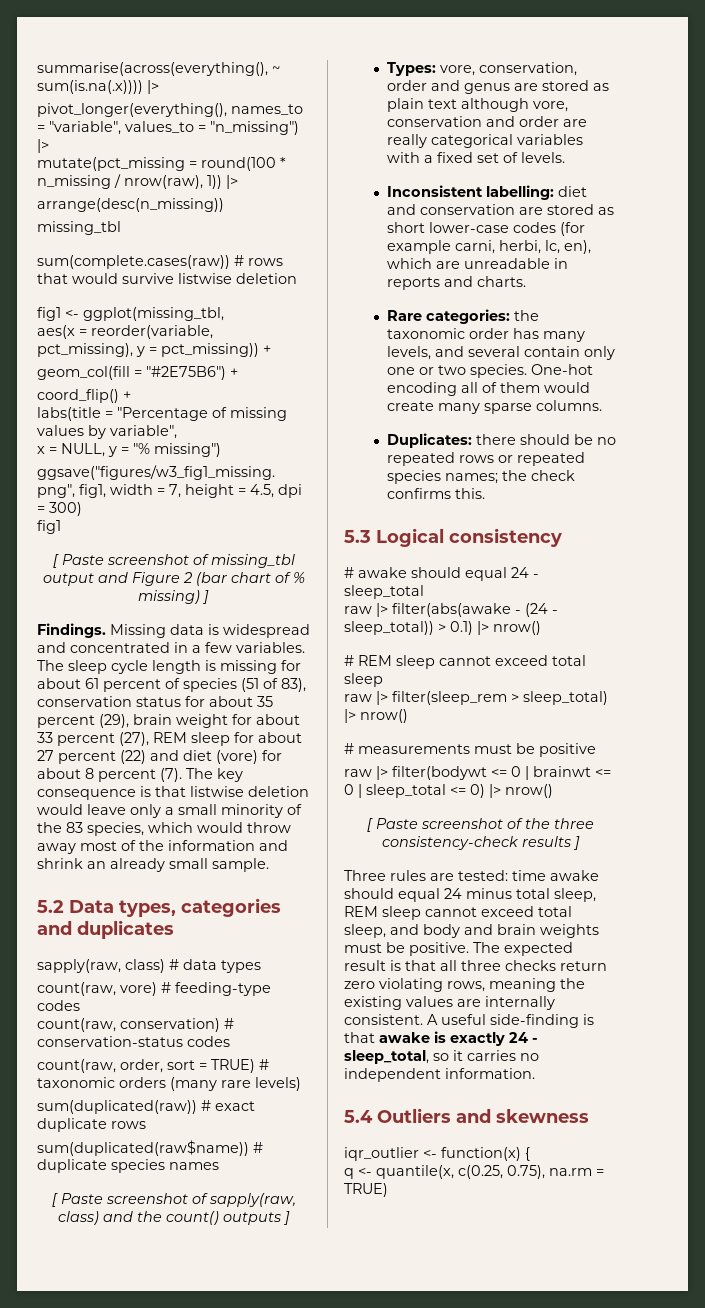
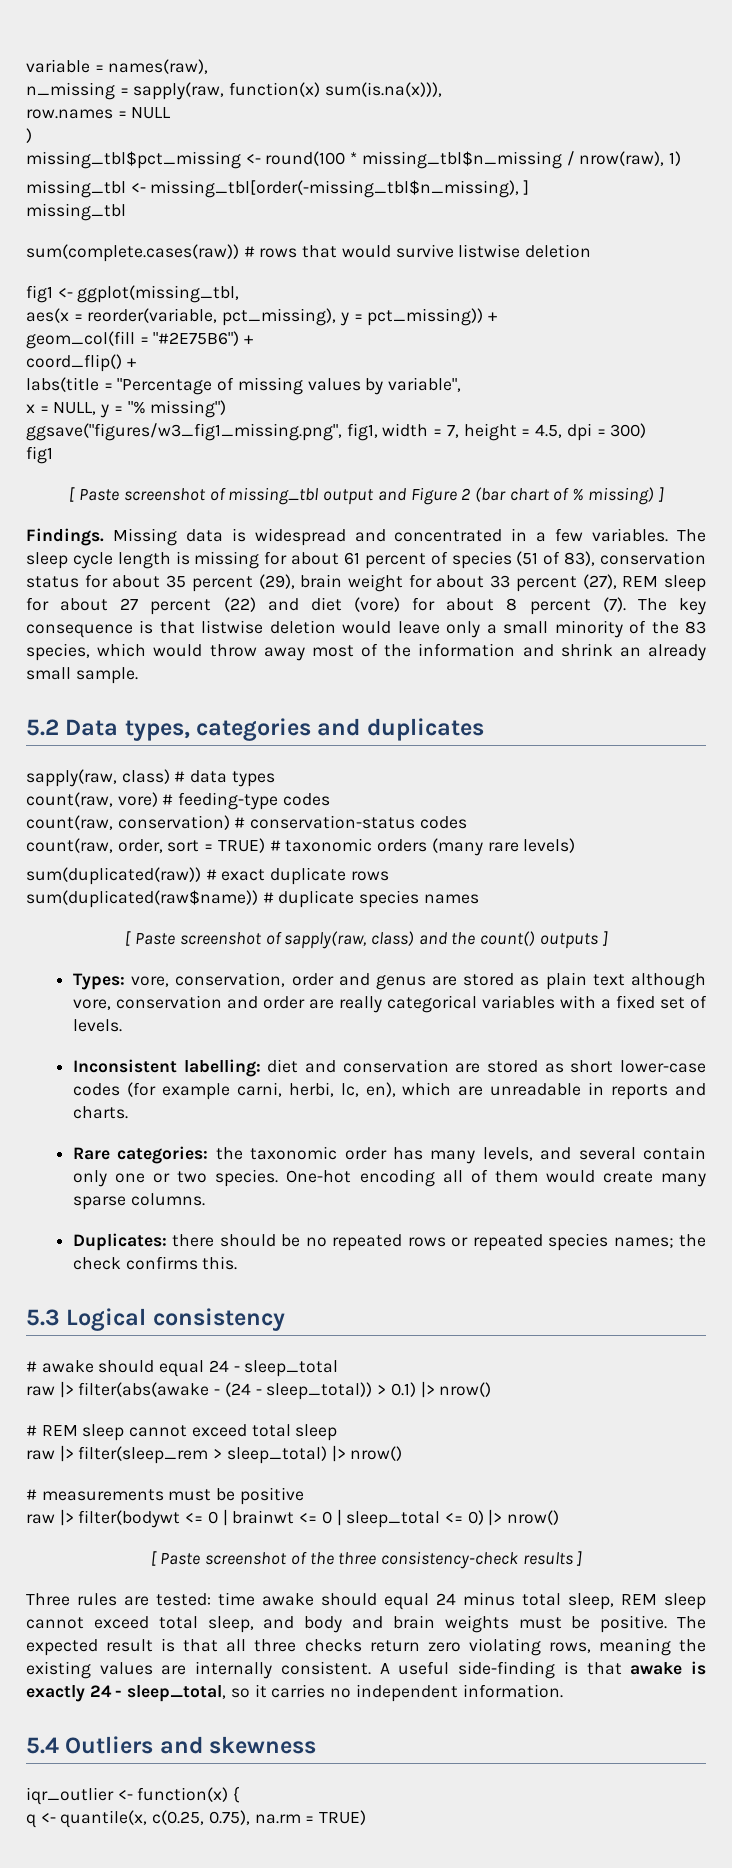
- summarise(across(everything(), ~ sum(is.na(.x)))) |>
- pivot_longer(everything(), names_to = "variable", values_to = "n_missing") |>
- mutate(pct_missing = round(100 * n_missing / nrow(raw), 1)) |>
- arrange(desc(n_missing))
+ variable = names(raw),
+ n_missing = sapply(raw, function(x) sum(is.na(x))),
+ row.names = NULL
+ )
+ missing_tbl$pct_missing <- round(100 * missing_tbl$n_missing / nrow(raw), 1)
+ missing_tbl <- missing_tbl[order(-missing_tbl$n_missing), ]

